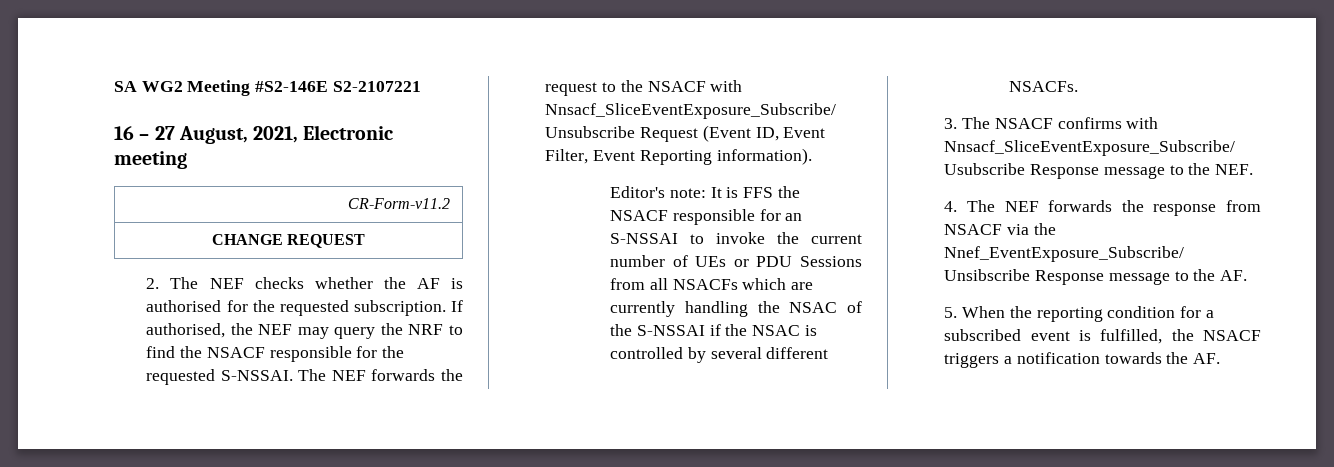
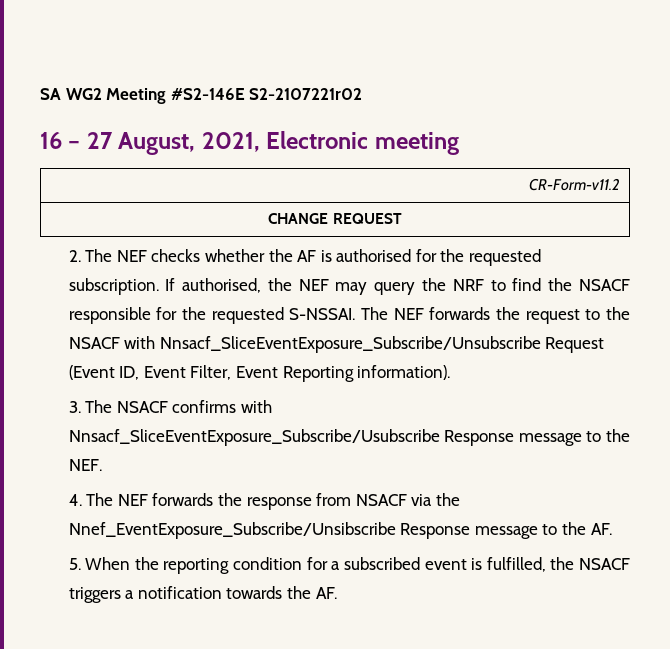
- SA WG2 Meeting #S2-146E S2-2107221
+ SA WG2 Meeting #S2-146E S2-2107221r02
- Editor's note: It is FFS the NSACF responsible for an S-NSSAI to invoke the current number of UEs or PDU Sessions from all NSACFs which are currently handling the NSAC of the S-NSSAI if the NSAC is controlled by several different NSACFs.

